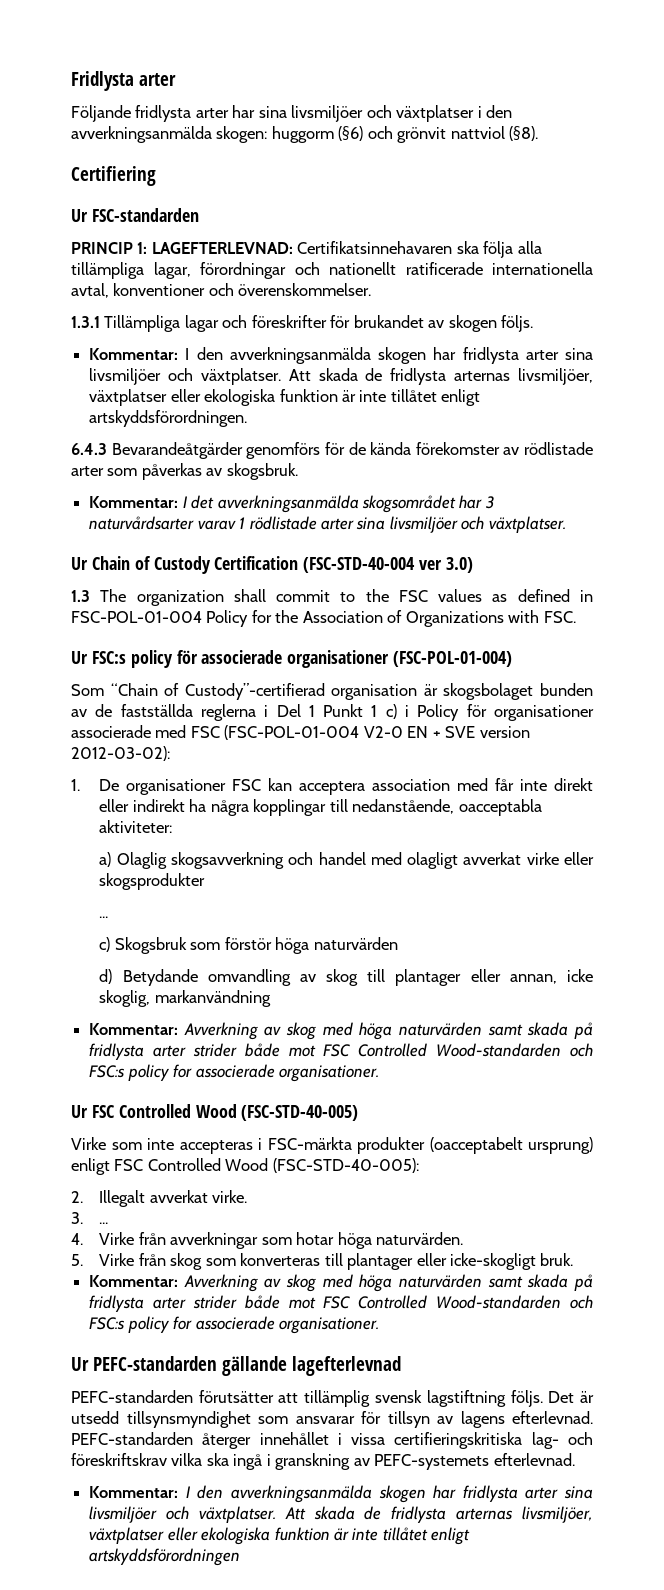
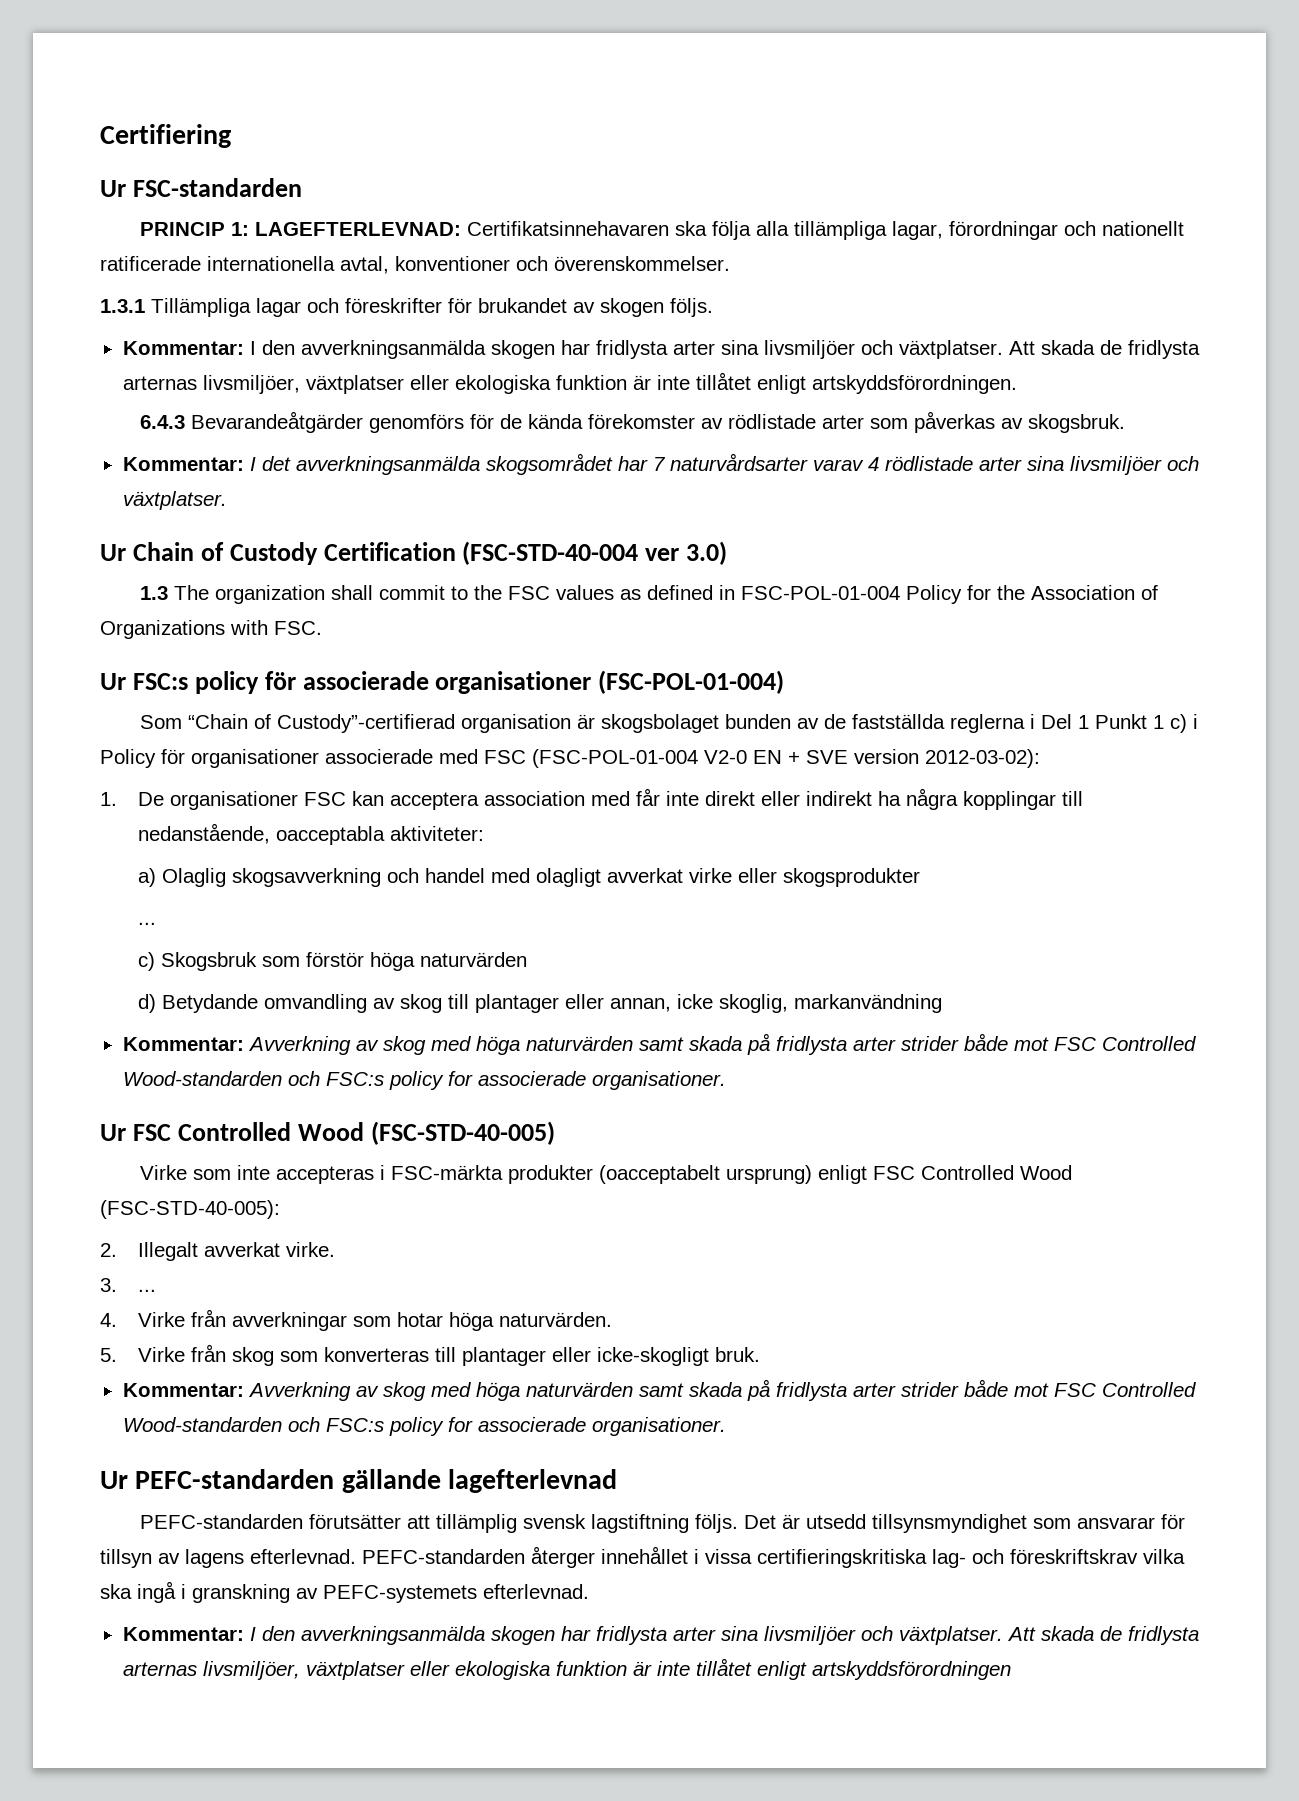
- Fridlysta arter
- Följande fridlysta arter har sina livsmiljöer och växtplatser i den avverkningsanmälda skogen: huggorm (§6) och grönvit nattviol (§8).
- Kommentar: I det avverkningsanmälda skogsområdet har 3 naturvårdsarter varav 1 rödlistade arter sina livsmiljöer och växtplatser.
+ Kommentar: I det avverkningsanmälda skogsområdet har 7 naturvårdsarter varav 4 rödlistade arter sina livsmiljöer och växtplatser.

